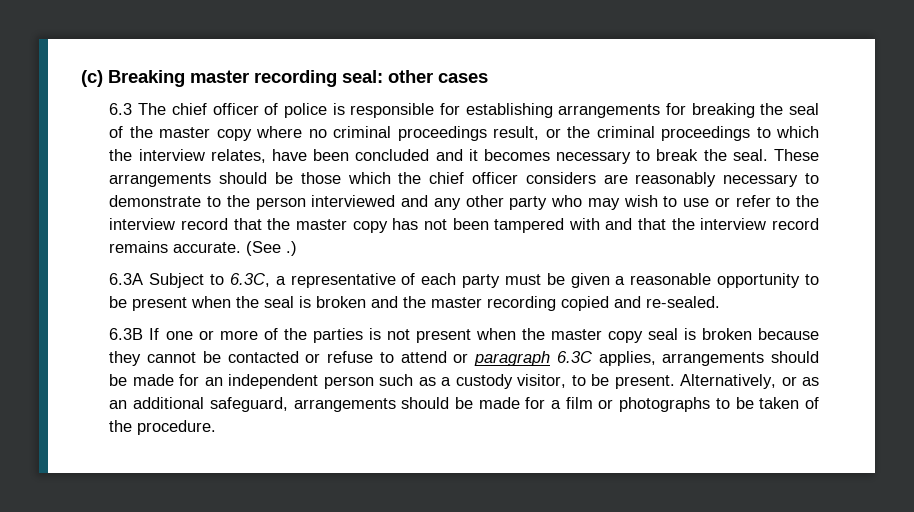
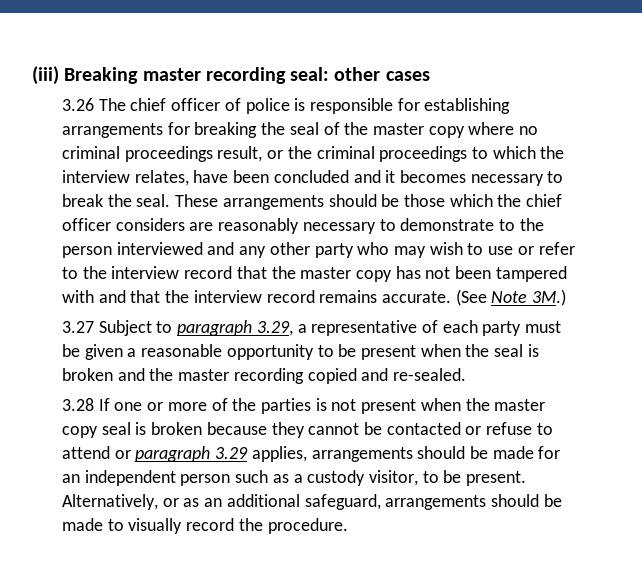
- (c) Breaking master recording seal: other cases
+ (iii) Breaking master recording seal: other cases
- 6.3 The chief officer of police is responsible for establishing arrangements for breaking the seal of the master copy where no criminal proceedings result, or the criminal proceedings to which the interview relates, have been concluded and it becomes necessary to break the seal.
+ 3.26 The chief officer of police is responsible for establishing arrangements for breaking the seal of the master copy where no criminal proceedings result, or the criminal proceedings to which the interview relates, have been concluded and it becomes necessary to break the seal.
- (See .)
- 6.3A Subject to 6.3C, a representative of each party must be given a reasonable opportunity to be present when the seal is broken and the master recording copied and re-sealed.
+ (See Note 3M.)
+ 3.27 Subject to paragraph 3.29, a representative of each party must be given a reasonable opportunity to be present when the seal is broken and the master recording copied and re-sealed.
- 6.3B If one or more of the parties is not present when the master copy seal is broken because they cannot be contacted or refuse to attend or paragraph 6.3C applies, arrangements should be made for an independent person such as a custody visitor, to be present.
+ 3.28 If one or more of the parties is not present when the master copy seal is broken because they cannot be contacted or refuse to attend or paragraph 3.29 applies, arrangements should be made for an independent person such as a custody visitor, to be present.
- Alternatively, or as an additional safeguard, arrangements should be made for a film or photographs to be taken of the procedure.
+ Alternatively, or as an additional safeguard, arrangements should be made to visually record the procedure.

